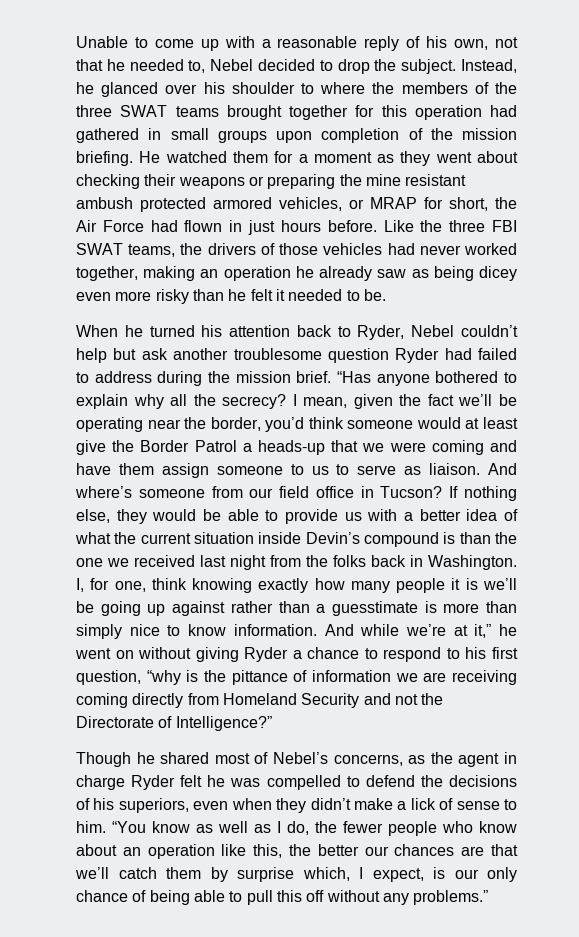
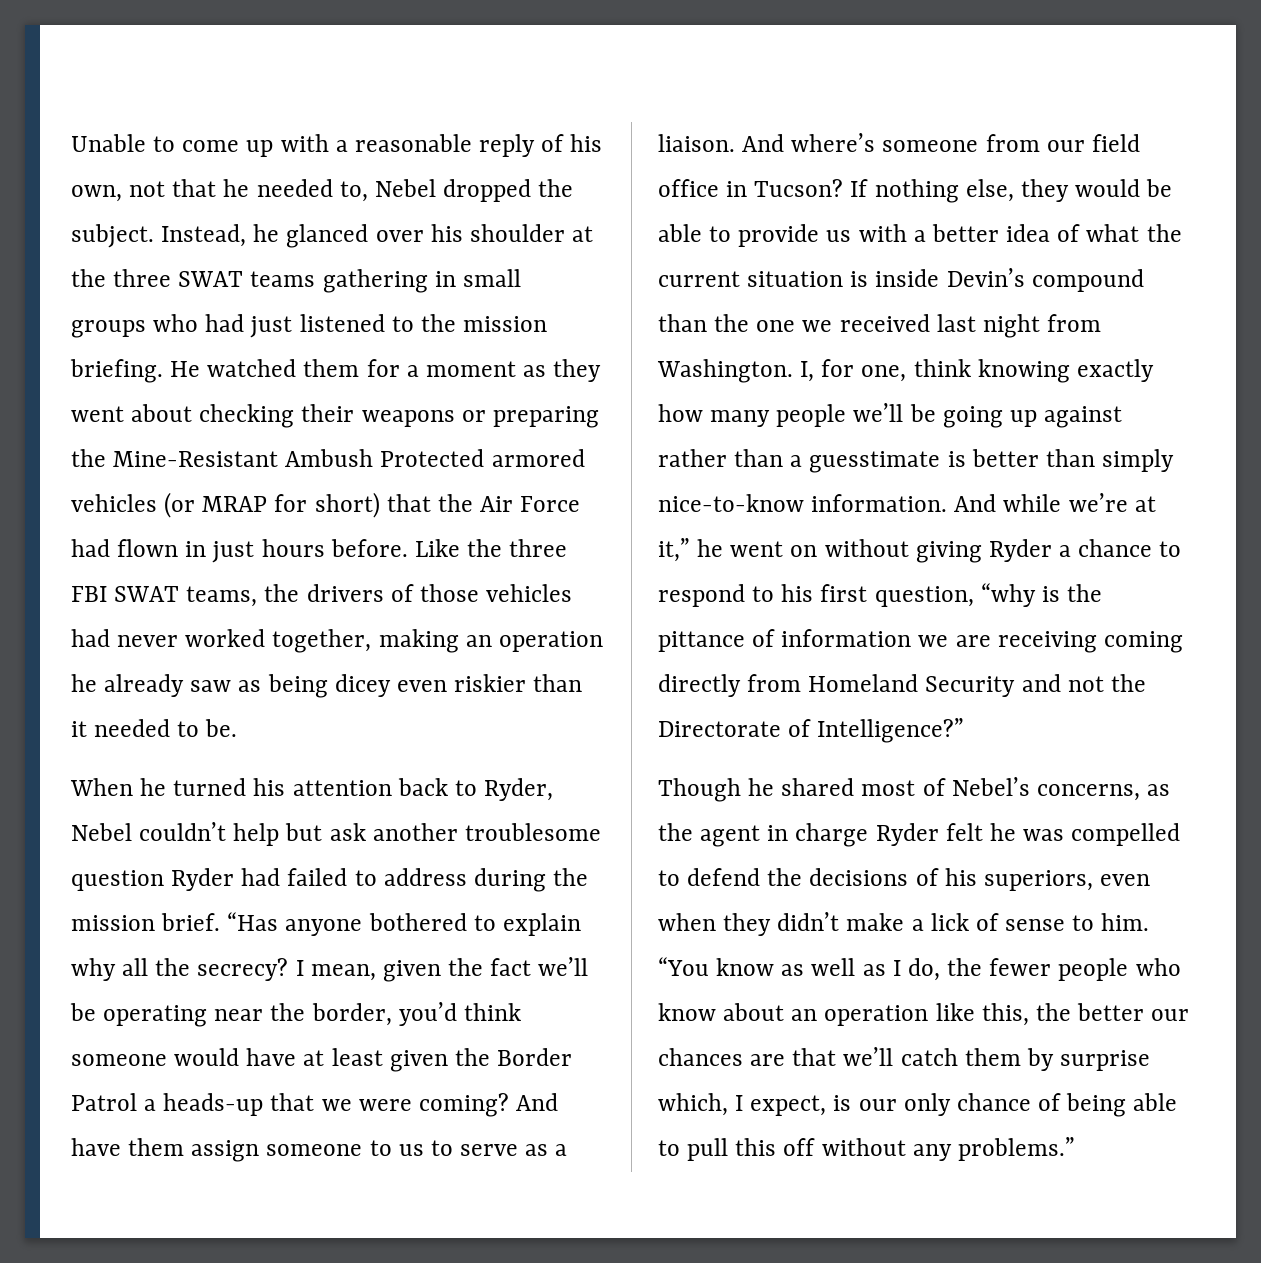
- Unable to come up with a reasonable reply of his own, not that he needed to, Nebel decided to drop the subject.
+ Unable to come up with a reasonable reply of his own, not that he needed to, Nebel dropped the subject.
- Instead, he glanced over his shoulder to where the members of the three SWAT teams brought together for this operation had gathered in small groups upon completion of the mission briefing.
+ Instead, he glanced over his shoulder at the three SWAT teams gathering in small groups who had just listened to the mission briefing.
- He watched them for a moment as they went about checking their weapons or preparing the mine resistant ambush protected armored vehicles, or MRAP for short, the Air Force had flown in just hours before.
+ He watched them for a moment as they went about checking their weapons or preparing the Mine-Resistant Ambush Protected armored vehicles (or MRAP for short) that the Air Force had flown in just hours before.
- Like the three FBI SWAT teams, the drivers of those vehicles had never worked together, making an operation he already saw as being dicey even more risky than he felt it needed to be.
+ Like the three FBI SWAT teams, the drivers of those vehicles had never worked together, making an operation he already saw as being dicey even riskier than it needed to be.
- I mean, given the fact we’ll be operating near the border, you’d think someone would at least give the Border Patrol a heads-up that we were coming and have them assign someone to us to serve as liaison.
+ I mean, given the fact we’ll be operating near the border, you’d think someone would have at least given the Border Patrol a heads-up that we were coming? And have them assign someone to us to serve as a liaison.
- If nothing else, they would be able to provide us with a better idea of what the current situation inside Devin’s compound is than the one we received last night from the folks back in Washington.
+ If nothing else, they would be able to provide us with a better idea of what the current situation is inside Devin’s compound than the one we received last night from Washington.
- I, for one, think knowing exactly how many people it is we’ll be going up against rather than a guesstimate is more than simply nice to know information.
+ I, for one, think knowing exactly how many people we’ll be going up against rather than a guesstimate is better than simply nice-to-know information.

